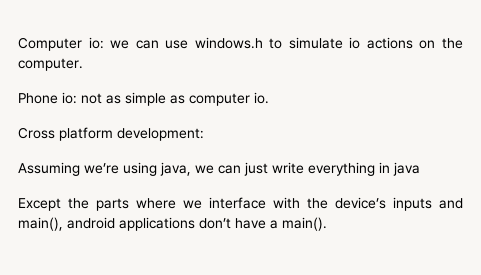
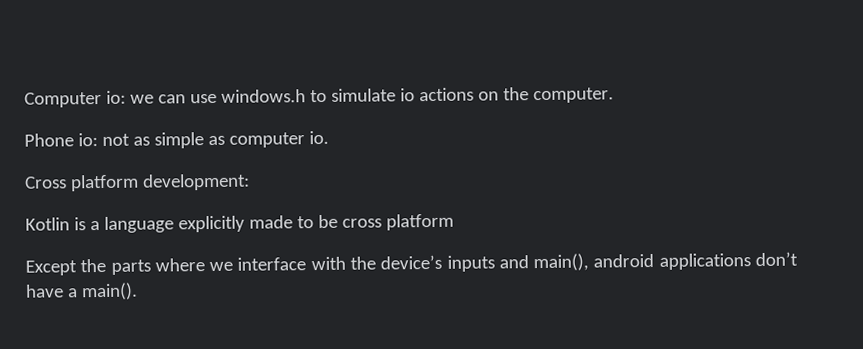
- Assuming we’re using java, we can just write everything in java
+ Kotlin is a language explicitly made to be cross platform

